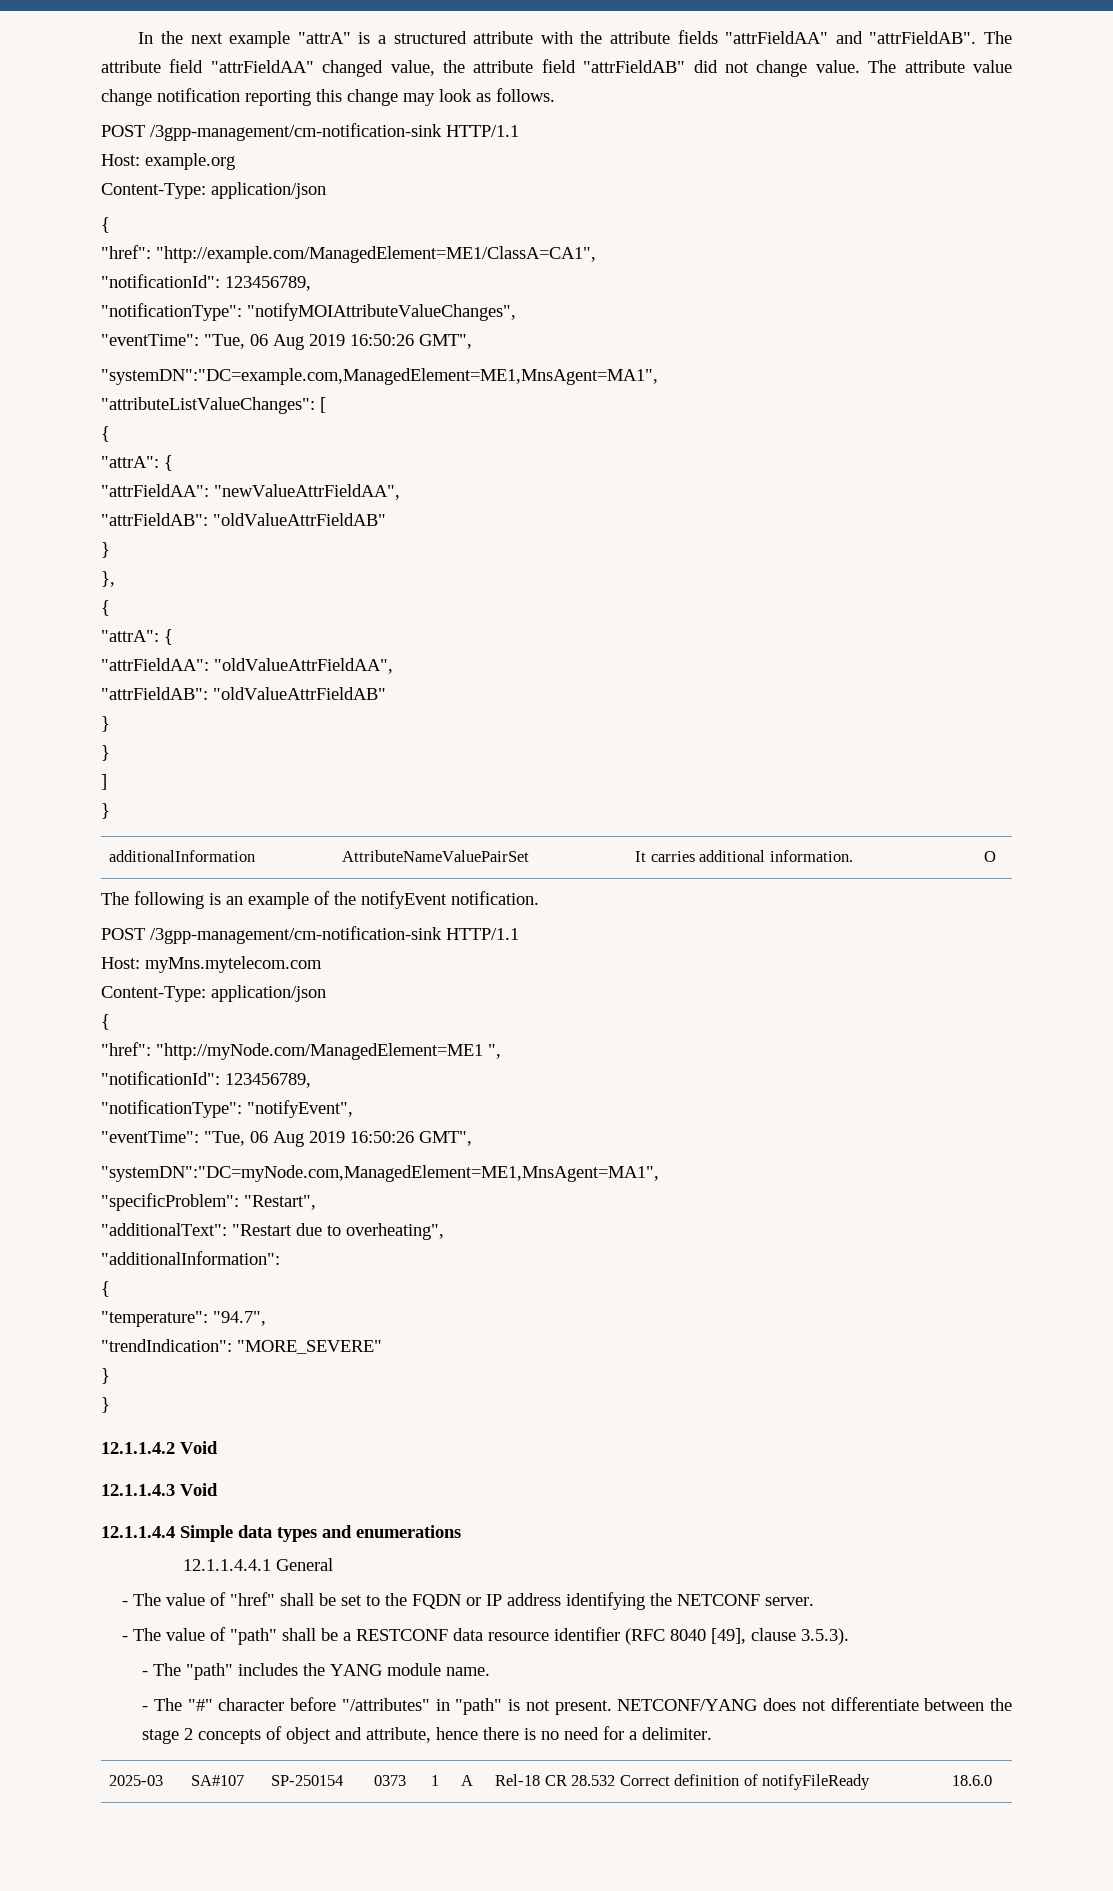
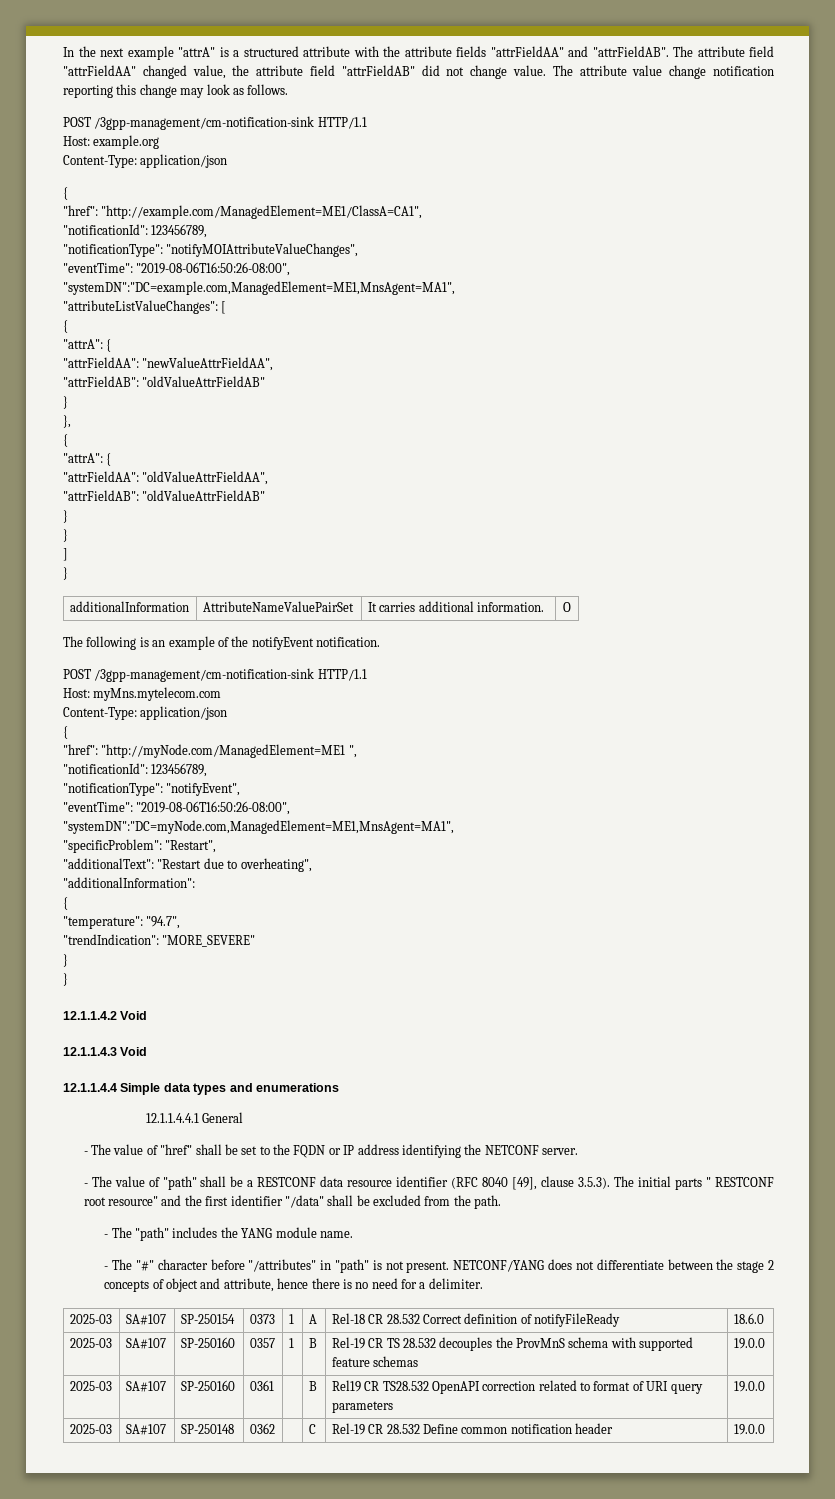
  "notificationType": "notifyMOIAttributeValueChanges",
- "eventTime": "Tue, 06 Aug 2019 16:50:26 GMT",
+ "eventTime": "2019-08-06T16:50:26-08:00",
  "notificationType": "notifyEvent",
- "eventTime": "Tue, 06 Aug 2019 16:50:26 GMT",
+ "eventTime": "2019-08-06T16:50:26-08:00",
- - The value of "path" shall be a RESTCONF data resource identifier (RFC 8040 [49], clause 3.5.3).
+ - The value of "path" shall be a RESTCONF data resource identifier (RFC 8040 [49], clause 3.5.3). The initial parts " RESTCONF root resource" and the first identifier "/data" shall be excluded from the path.
+ 2025-03 | SA#107 | SP-250160 | 0357 | 1 | B | Rel-19 CR TS 28.532 decouples the ProvMnS schema with supported feature schemas | 19.0.0
+ 2025-03 | SA#107 | SP-250160 | 0361 | | B | Rel19 CR TS28.532 OpenAPI correction related to format of URI query parameters | 19.0.0
+ 2025-03 | SA#107 | SP-250148 | 0362 | | C | Rel-19 CR 28.532 Define common notification header | 19.0.0

